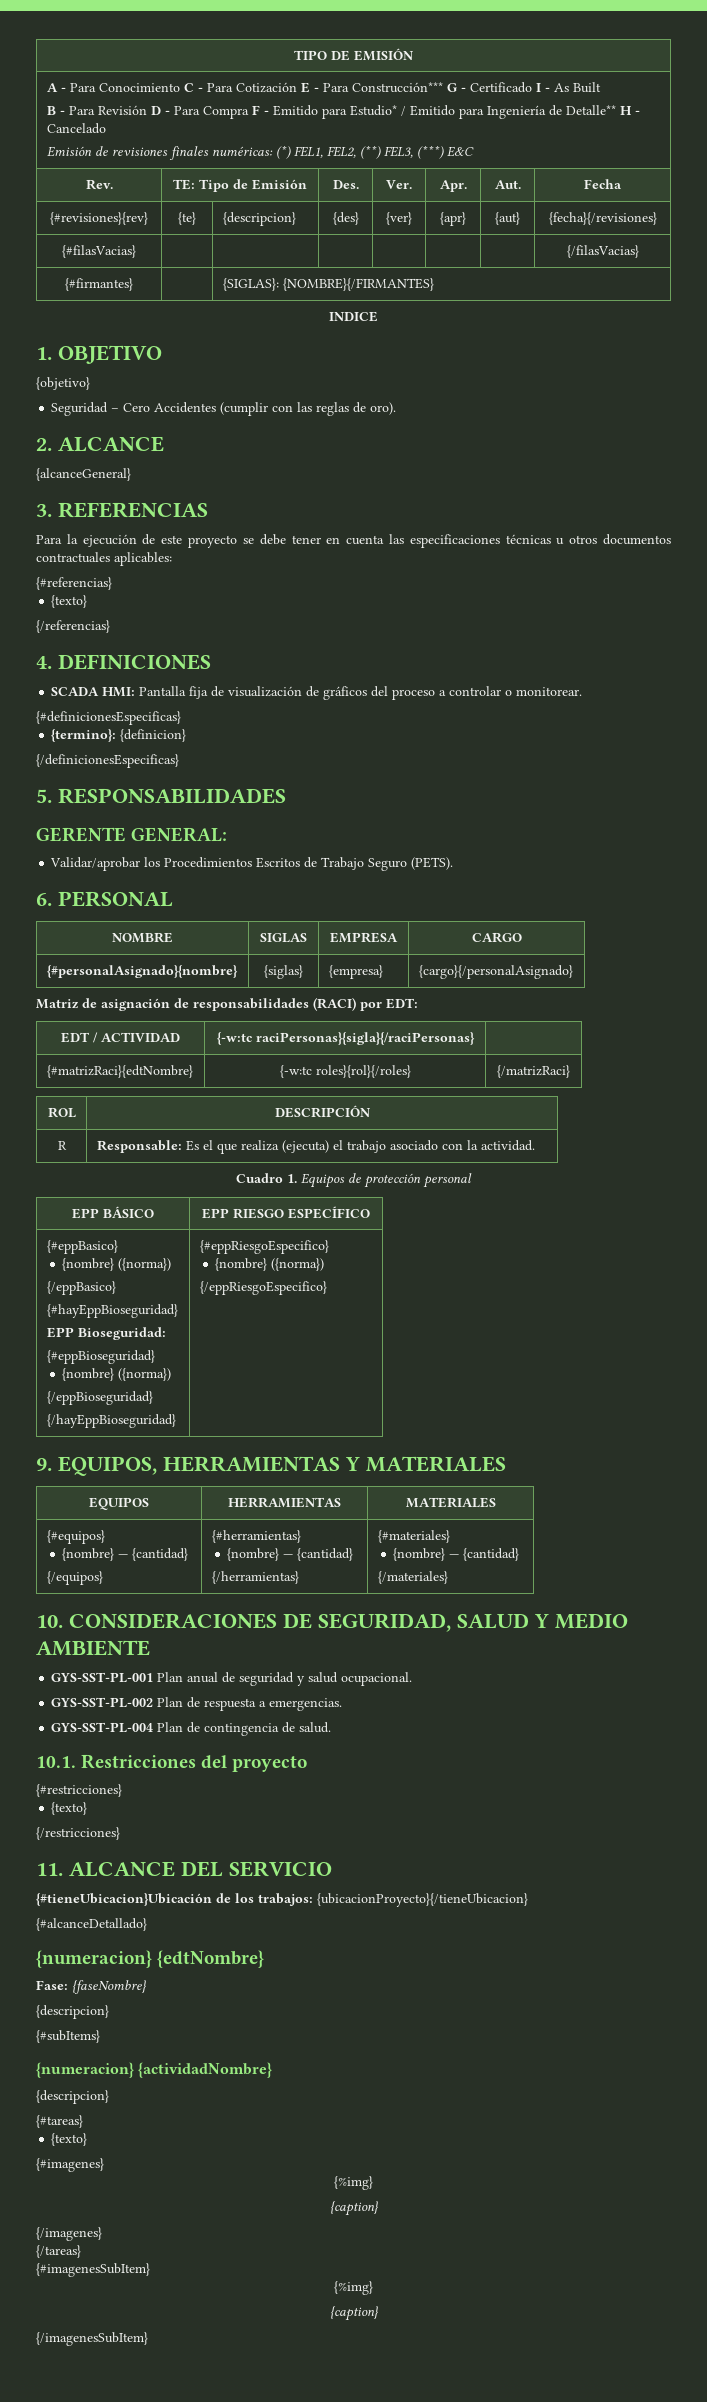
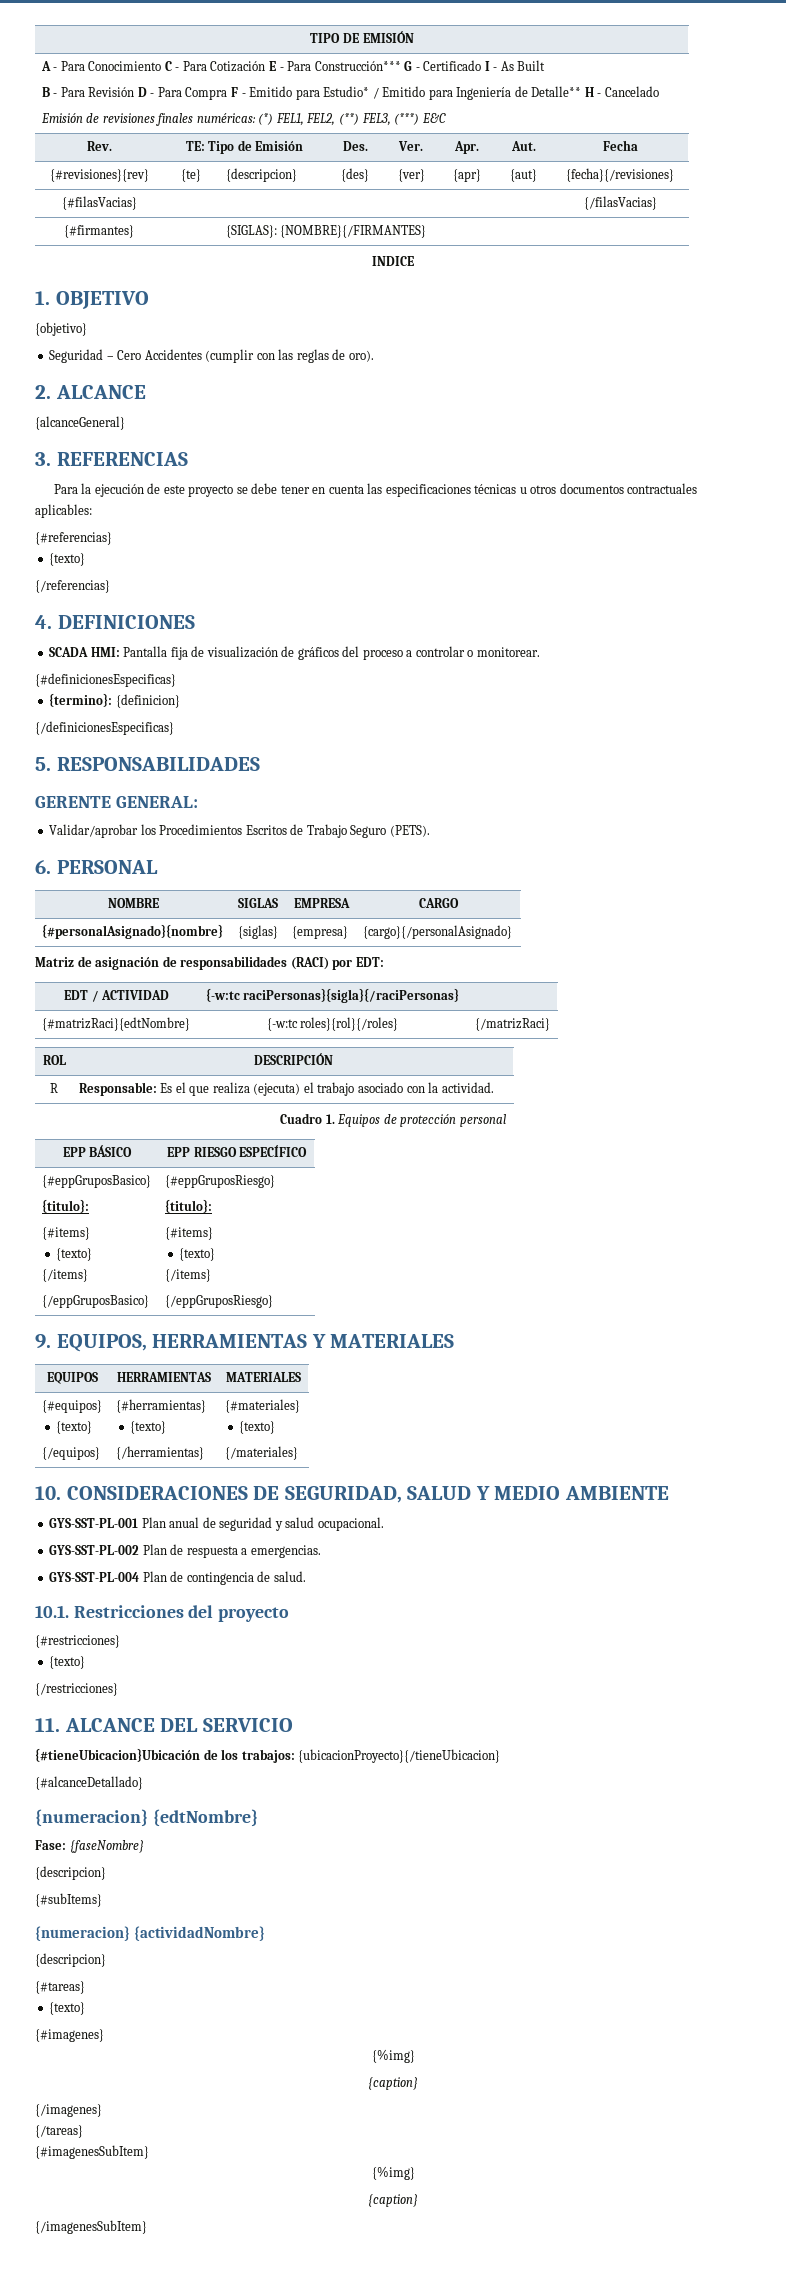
- {#eppBasico}
- {nombre} ({norma})
- {/eppBasico}
- {#hayEppBioseguridad}
- EPP Bioseguridad:
- {#eppBioseguridad}
- {nombre} ({norma})
- {/eppBioseguridad}
- {/hayEppBioseguridad} | {#eppRiesgoEspecifico}
- {nombre} ({norma})
- {/eppRiesgoEspecifico}
+ {#eppGruposBasico}
+ {titulo}:
+ {#items}
+ {texto}
+ {/items}
+ {/eppGruposBasico} | {#eppGruposRiesgo}
+ {titulo}:
+ {#items}
+ {texto}
+ {/items}
+ {/eppGruposRiesgo}
  {#equipos}
- {nombre} — {cantidad}
+ {texto}
  {/equipos} | {#herramientas}
- {nombre} — {cantidad}
+ {texto}
  {/herramientas} | {#materiales}
- {nombre} — {cantidad}
+ {texto}

